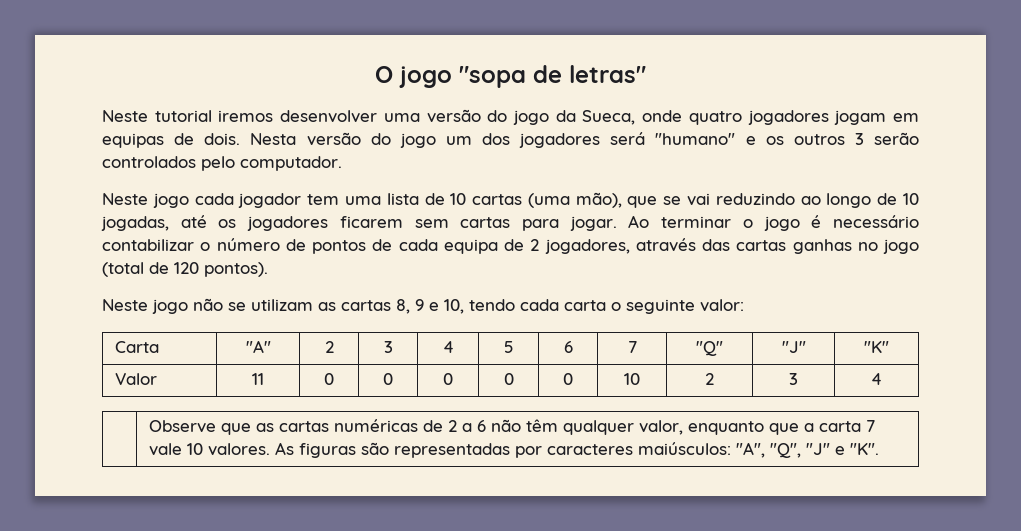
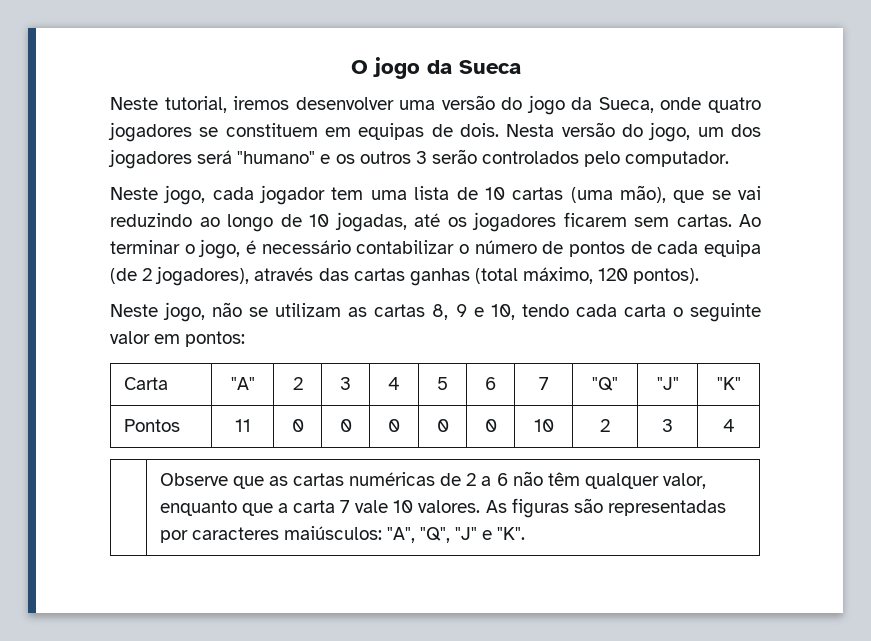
- O jogo "sopa de letras"
- Neste tutorial iremos desenvolver uma versão do jogo da Sueca, onde quatro jogadores jogam em equipas de dois.
+ O jogo da Sueca
+ Neste tutorial, iremos desenvolver uma versão do jogo da Sueca, onde quatro jogadores se constituem em equipas de dois.
- Nesta versão do jogo um dos jogadores será "humano" e os outros 3 serão controlados pelo computador.
+ Nesta versão do jogo, um dos jogadores será "humano" e os outros 3 serão controlados pelo computador.
- Neste jogo cada jogador tem uma lista de 10 cartas (uma mão), que se vai reduzindo ao longo de 10 jogadas, até os jogadores ficarem sem cartas para jogar.
+ Neste jogo, cada jogador tem uma lista de 10 cartas (uma mão), que se vai reduzindo ao longo de 10 jogadas, até os jogadores ficarem sem cartas.
- Ao terminar o jogo é necessário contabilizar o número de pontos de cada equipa de 2 jogadores, através das cartas ganhas no jogo (total de 120 pontos).
+ Ao terminar o jogo, é necessário contabilizar o número de pontos de cada equipa (de 2 jogadores), através das cartas ganhas (total máximo, 120 pontos).
- Neste jogo não se utilizam as cartas 8, 9 e 10, tendo cada carta o seguinte valor:
+ Neste jogo, não se utilizam as cartas 8, 9 e 10, tendo cada carta o seguinte valor em pontos:
- Valor | 11 | 0 | 0 | 0 | 0 | 0 | 10 | 2 | 3 | 4
+ Pontos | 11 | 0 | 0 | 0 | 0 | 0 | 10 | 2 | 3 | 4

